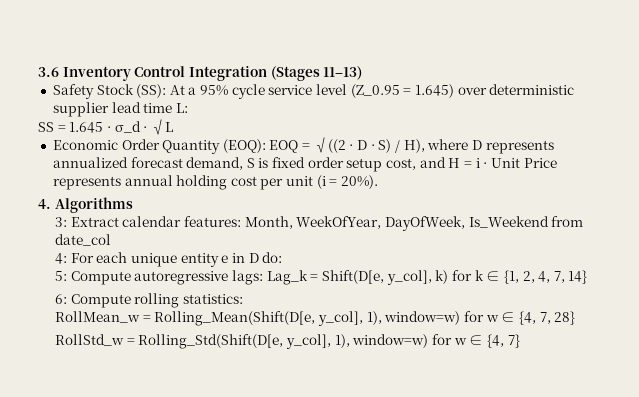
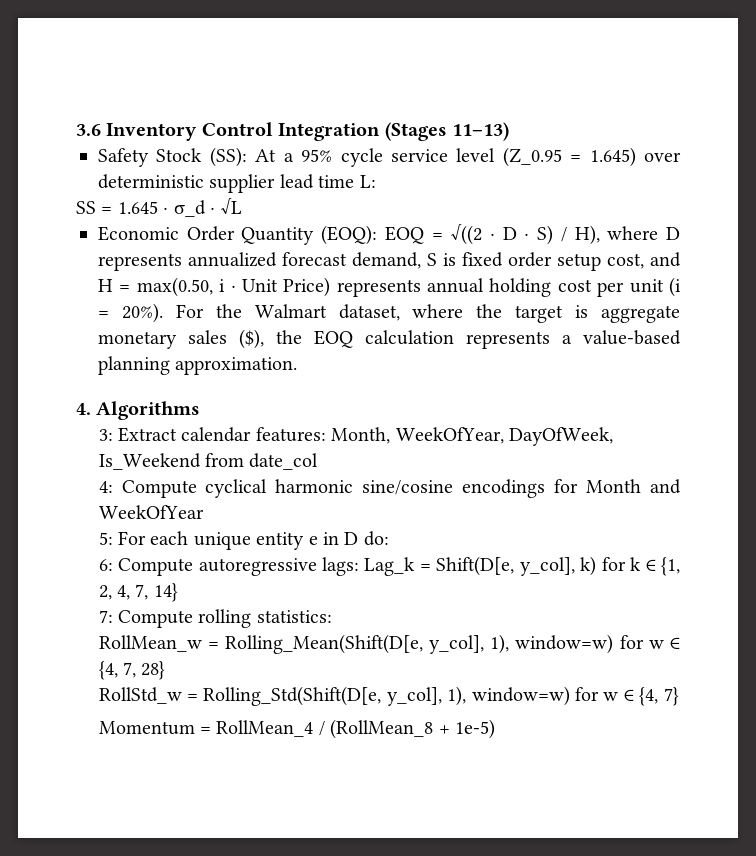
- Economic Order Quantity (EOQ): EOQ = √((2 · D · S) / H), where D represents annualized forecast demand, S is fixed order setup cost, and H = i · Unit Price represents annual holding cost per unit (i = 20%).
+ Economic Order Quantity (EOQ): EOQ = √((2 · D · S) / H), where D represents annualized forecast demand, S is fixed order setup cost, and H = max(0.50, i · Unit Price) represents annual holding cost per unit (i = 20%). For the Walmart dataset, where the target is aggregate monetary sales ($), the EOQ calculation represents a value-based planning approximation.
- 4: For each unique entity e in D do:
+ 4: Compute cyclical harmonic sine/cosine encodings for Month and WeekOfYear
+ 5: For each unique entity e in D do:
- 5: Compute autoregressive lags: Lag_k = Shift(D[e, y_col], k) for k ∈ {1, 2, 4, 7, 14}
+ 6: Compute autoregressive lags: Lag_k = Shift(D[e, y_col], k) for k ∈ {1, 2, 4, 7, 14}
- 6: Compute rolling statistics:
+ 7: Compute rolling statistics:
+ Momentum = RollMean_4 / (RollMean_8 + 1e-5)

